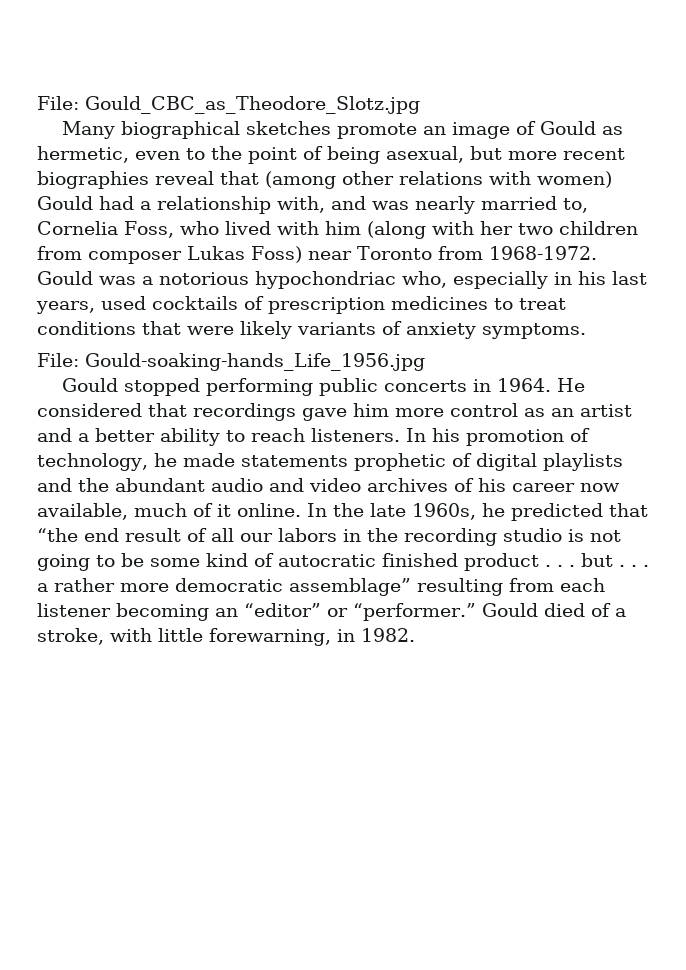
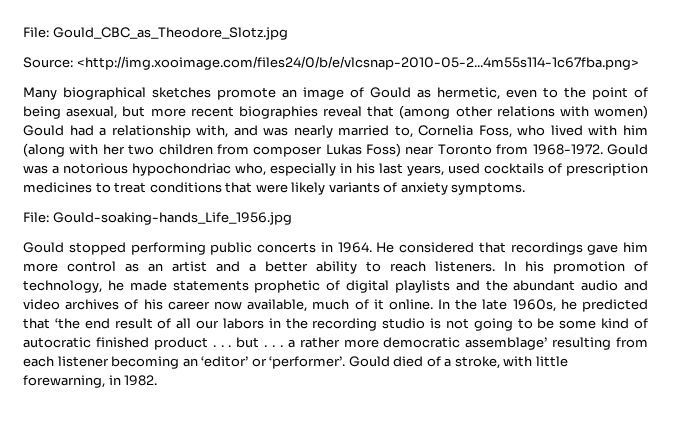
+ Source: <http://img.xooimage.com/files24/0/b/e/vlcsnap-2010-05-2...4m55s114-1c67fba.png>
- In the late 1960s, he predicted that “the end result of all our labors in the recording studio is not going to be some kind of autocratic finished product . . . but . . . a rather more democratic assemblage” resulting from each listener becoming an “editor” or “performer.”
+ In the late 1960s, he predicted that ‘the end result of all our labors in the recording studio is not going to be some kind of autocratic finished product . . . but . . . a rather more democratic assemblage’ resulting from each listener becoming an ‘editor’ or ‘performer’.

